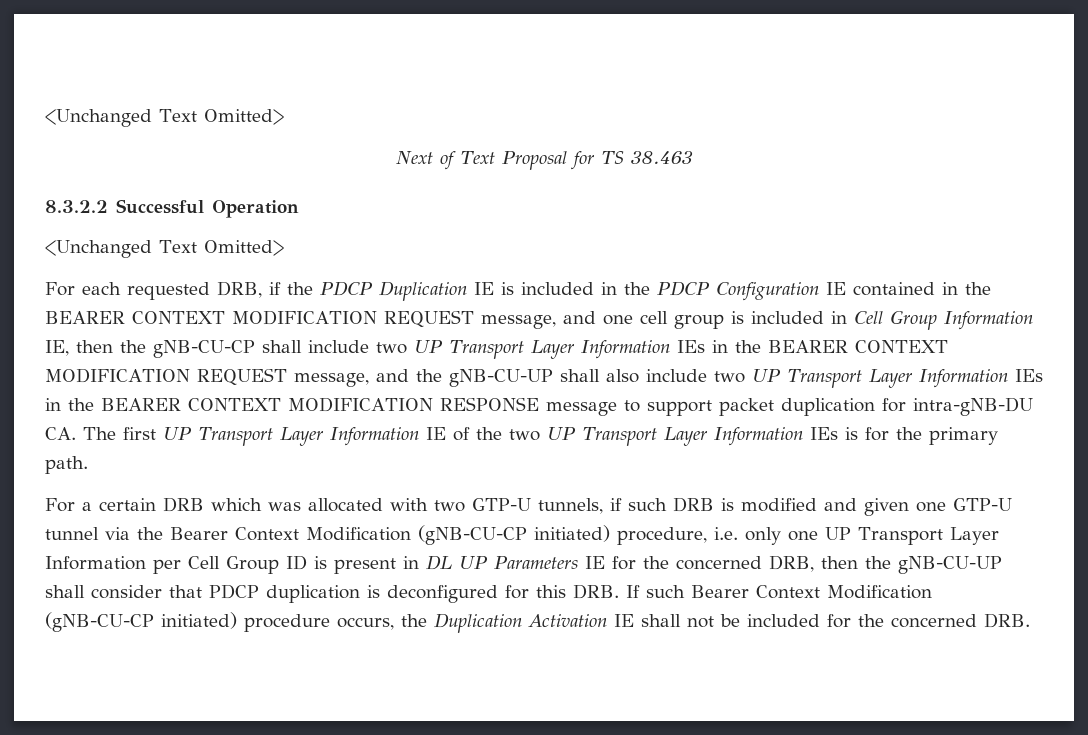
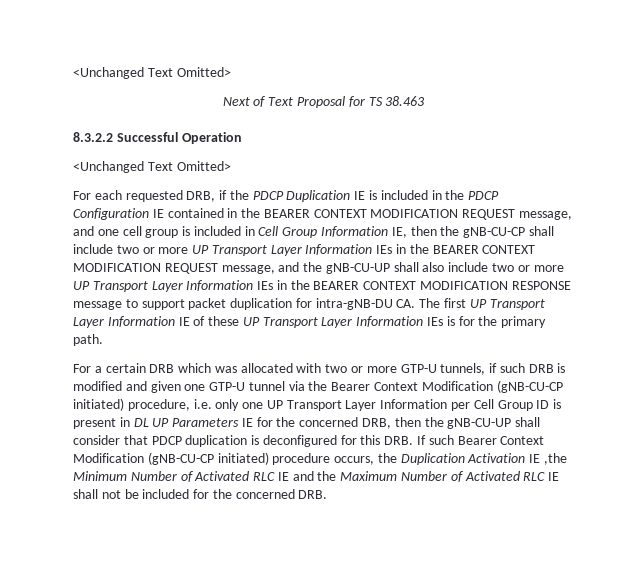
- For each requested DRB, if the PDCP Duplication IE is included in the PDCP Configuration IE contained in the BEARER CONTEXT MODIFICATION REQUEST message, and one cell group is included in Cell Group Information IE, then the gNB-CU-CP shall include two UP Transport Layer Information IEs in the BEARER CONTEXT MODIFICATION REQUEST message, and the gNB-CU-UP shall also include two UP Transport Layer Information IEs in the BEARER CONTEXT MODIFICATION RESPONSE message to support packet duplication for intra-gNB-DU CA. The first UP Transport Layer Information IE of the two UP Transport Layer Information IEs is for the primary path.
+ For each requested DRB, if the PDCP Duplication IE is included in the PDCP Configuration IE contained in the BEARER CONTEXT MODIFICATION REQUEST message, and one cell group is included in Cell Group Information IE, then the gNB-CU-CP shall include two or more UP Transport Layer Information IEs in the BEARER CONTEXT MODIFICATION REQUEST message, and the gNB-CU-UP shall also include two or more UP Transport Layer Information IEs in the BEARER CONTEXT MODIFICATION RESPONSE message to support packet duplication for intra-gNB-DU CA. The first UP Transport Layer Information IE of these UP Transport Layer Information IEs is for the primary path.
- For a certain DRB which was allocated with two GTP-U tunnels, if such DRB is modified and given one GTP-U tunnel via the Bearer Context Modification (gNB-CU-CP initiated) procedure, i.e. only one UP Transport Layer Information per Cell Group ID is present in DL UP Parameters IE for the concerned DRB, then the gNB-CU-UP shall consider that PDCP duplication is deconfigured for this DRB. If such Bearer Context Modification (gNB-CU-CP initiated) procedure occurs, the Duplication Activation IE shall not be included for the concerned DRB.
+ For a certain DRB which was allocated with two or more GTP-U tunnels, if such DRB is modified and given one GTP-U tunnel via the Bearer Context Modification (gNB-CU-CP initiated) procedure, i.e. only one UP Transport Layer Information per Cell Group ID is present in DL UP Parameters IE for the concerned DRB, then the gNB-CU-UP shall consider that PDCP duplication is deconfigured for this DRB. If such Bearer Context Modification (gNB-CU-CP initiated) procedure occurs, the Duplication Activation IE ,the Minimum Number of Activated RLC IE and the Maximum Number of Activated RLC IE shall not be included for the concerned DRB.

